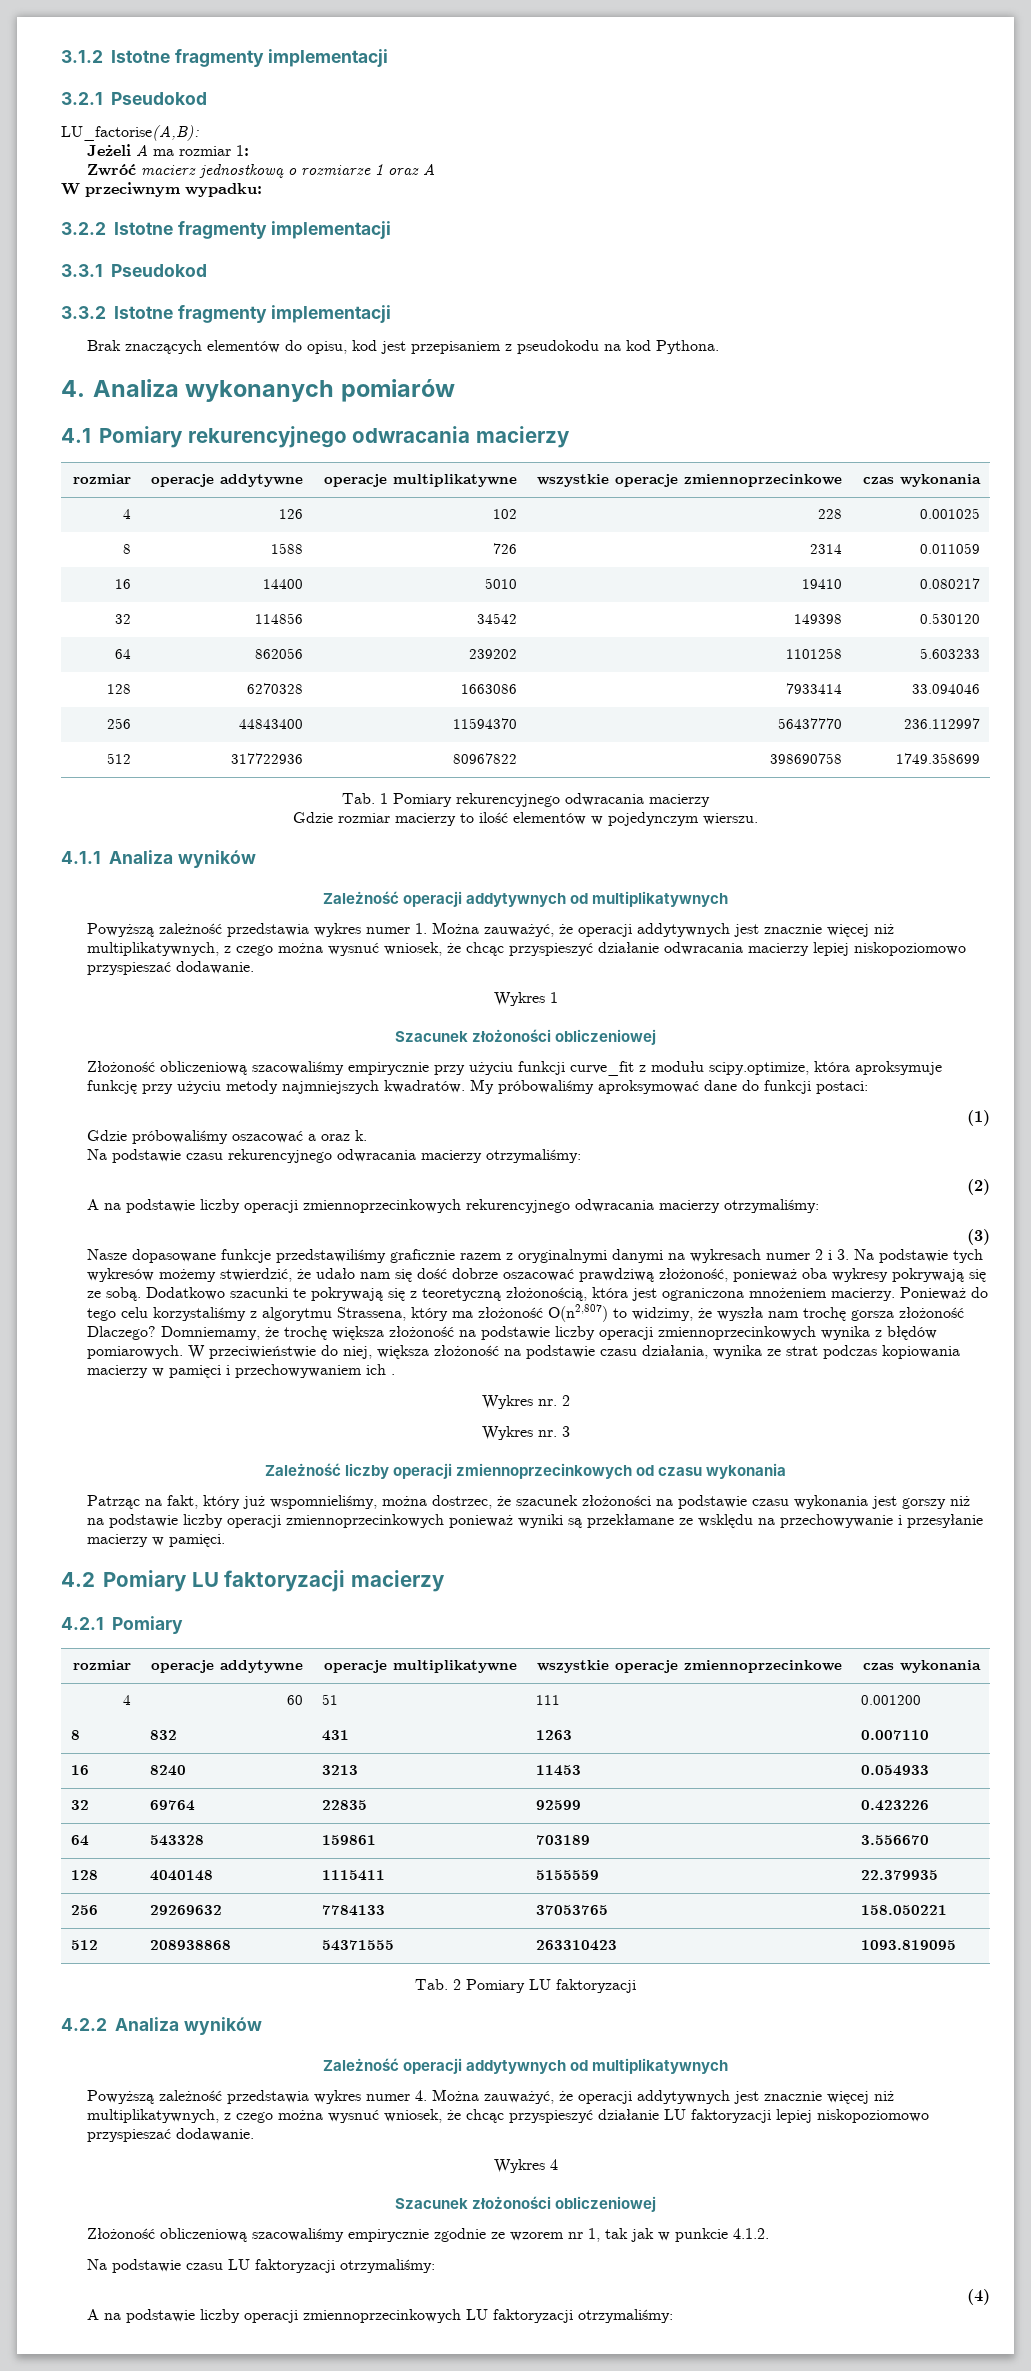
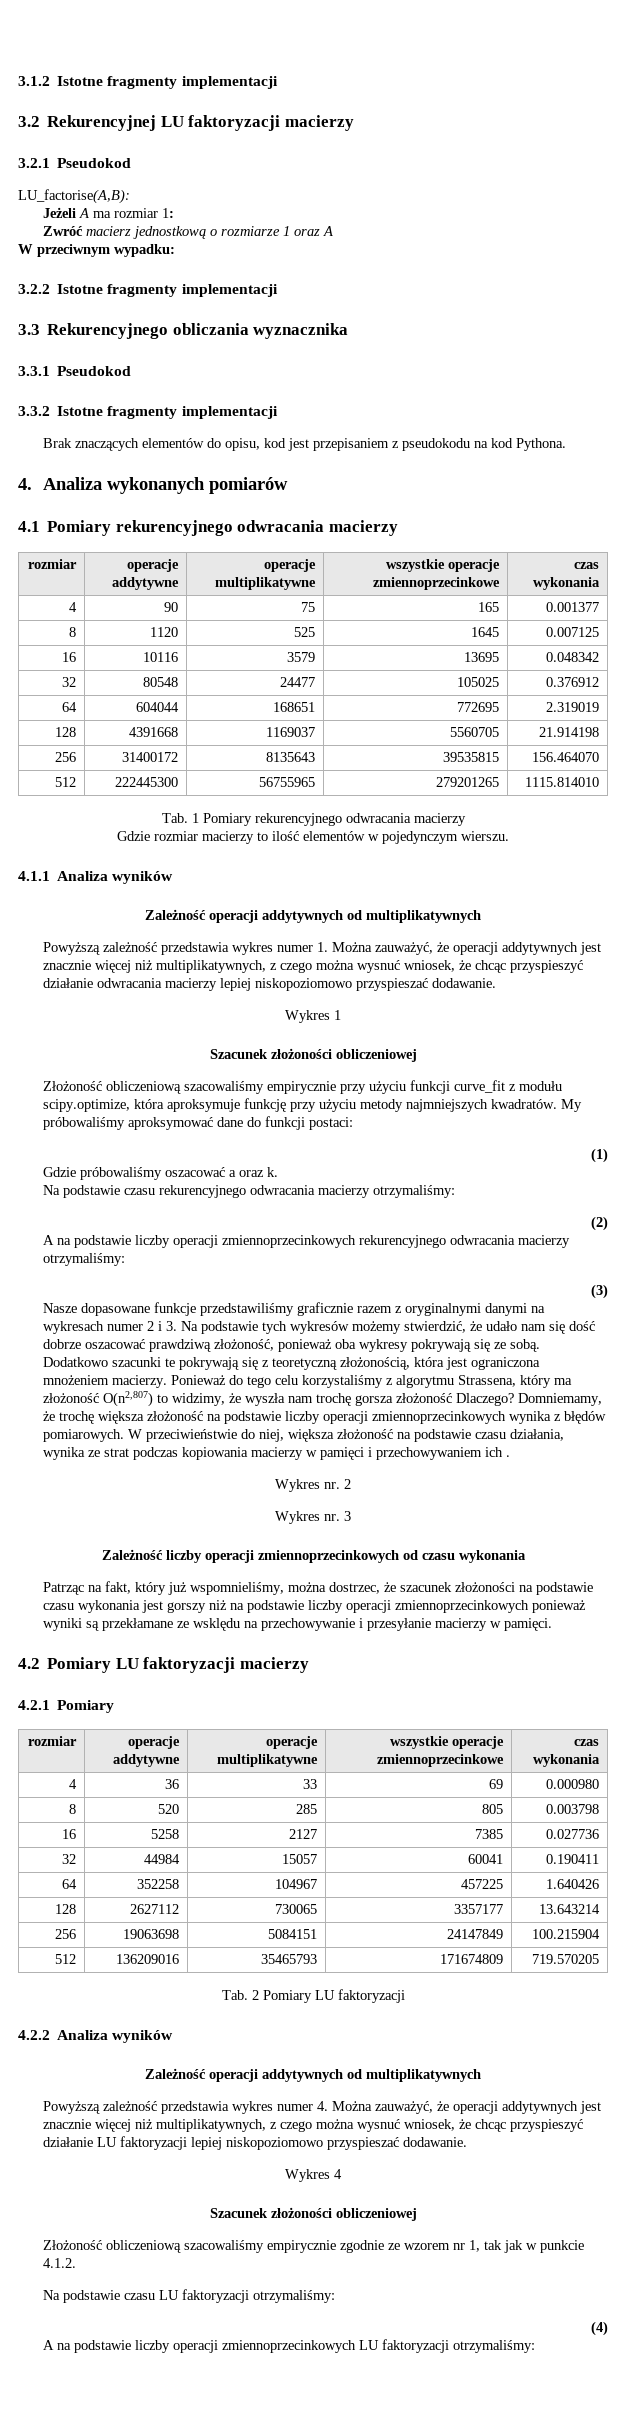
+ 3.2 Rekurencyjnej LU faktoryzacji macierzy
+ 3.3 Rekurencyjnego obliczania wyznacznika
- 4 | 126 | 102 | 228 | 0.001025
- 8 | 1588 | 726 | 2314 | 0.011059
- 16 | 14400 | 5010 | 19410 | 0.080217
- 32 | 114856 | 34542 | 149398 | 0.530120
- 64 | 862056 | 239202 | 1101258 | 5.603233
- 128 | 6270328 | 1663086 | 7933414 | 33.094046
- 256 | 44843400 | 11594370 | 56437770 | 236.112997
- 512 | 317722936 | 80967822 | 398690758 | 1749.358699
+ 4 | 90 | 75 | 165 | 0.001377
+ 8 | 1120 | 525 | 1645 | 0.007125
+ 16 | 10116 | 3579 | 13695 | 0.048342
+ 32 | 80548 | 24477 | 105025 | 0.376912
+ 64 | 604044 | 168651 | 772695 | 2.319019
+ 128 | 4391668 | 1169037 | 5560705 | 21.914198
+ 256 | 31400172 | 8135643 | 39535815 | 156.464070
+ 512 | 222445300 | 56755965 | 279201265 | 1115.814010
- 4 | 60 | 51 | 111 | 0.001200
- 8 | 832 | 431 | 1263 | 0.007110
- 16 | 8240 | 3213 | 11453 | 0.054933
- 32 | 69764 | 22835 | 92599 | 0.423226
- 64 | 543328 | 159861 | 703189 | 3.556670
- 128 | 4040148 | 1115411 | 5155559 | 22.379935
- 256 | 29269632 | 7784133 | 37053765 | 158.050221
- 512 | 208938868 | 54371555 | 263310423 | 1093.819095
+ 4 | 36 | 33 | 69 | 0.000980
+ 8 | 520 | 285 | 805 | 0.003798
+ 16 | 5258 | 2127 | 7385 | 0.027736
+ 32 | 44984 | 15057 | 60041 | 0.190411
+ 64 | 352258 | 104967 | 457225 | 1.640426
+ 128 | 2627112 | 730065 | 3357177 | 13.643214
+ 256 | 19063698 | 5084151 | 24147849 | 100.215904
+ 512 | 136209016 | 35465793 | 171674809 | 719.570205

